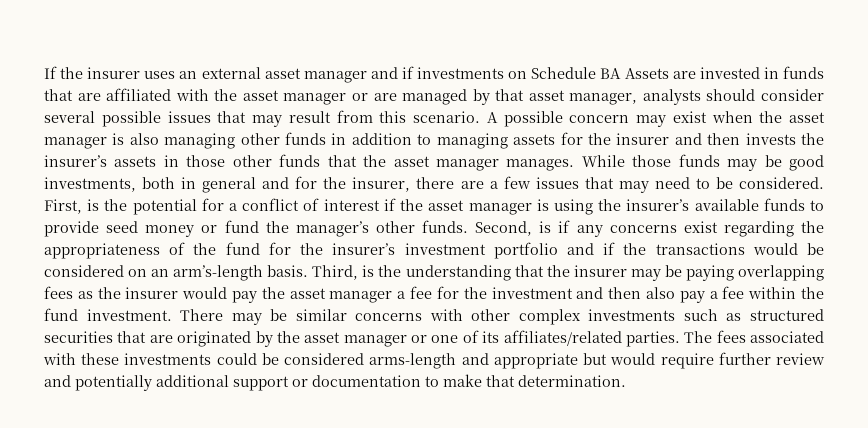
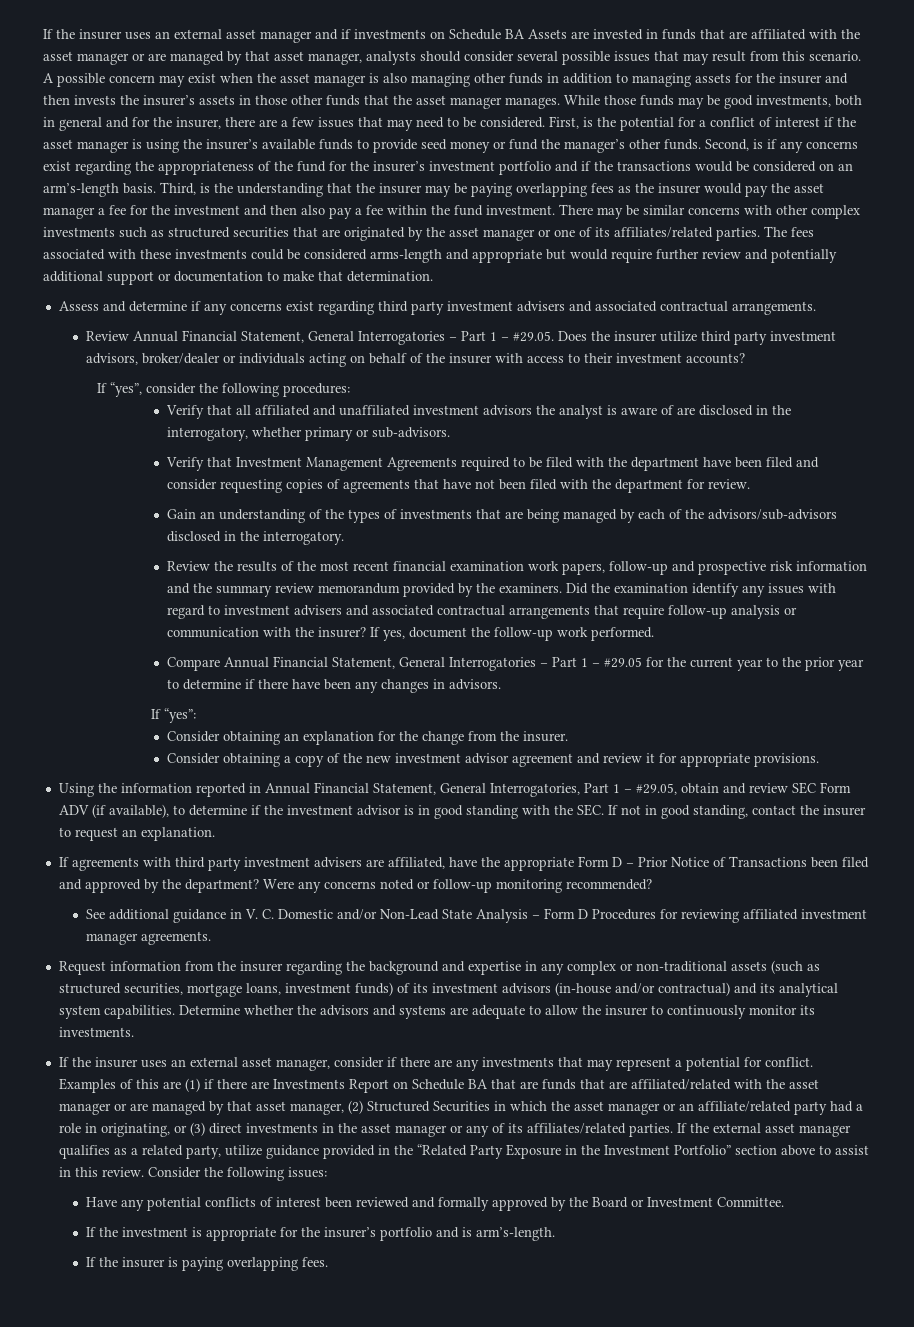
+ Assess and determine if any concerns exist regarding third party investment advisers and associated contractual arrangements.
+ Review Annual Financial Statement, General Interrogatories – Part 1 – #29.05. Does the insurer utilize third party investment advisors, broker/dealer or individuals acting on behalf of the insurer with access to their investment accounts?
+ If “yes”, consider the following procedures:
+ Verify that all affiliated and unaffiliated investment advisors the analyst is aware of are disclosed in the interrogatory, whether primary or sub-advisors.
+ Verify that Investment Management Agreements required to be filed with the department have been filed and consider requesting copies of agreements that have not been filed with the department for review.
+ Gain an understanding of the types of investments that are being managed by each of the advisors/sub-advisors disclosed in the interrogatory.
+ Review the results of the most recent financial examination work papers, follow-up and prospective risk information and the summary review memorandum provided by the examiners. Did the examination identify any issues with regard to investment advisers and associated contractual arrangements that require follow-up analysis or communication with the insurer? If yes, document the follow-up work performed.
+ Compare Annual Financial Statement, General Interrogatories – Part 1 – #29.05 for the current year to the prior year to determine if there have been any changes in advisors.
+ If “yes”:
+ Consider obtaining an explanation for the change from the insurer.
+ Consider obtaining a copy of the new investment advisor agreement and review it for appropriate provisions.
+ Using the information reported in Annual Financial Statement, General Interrogatories, Part 1 – #29.05, obtain and review SEC Form ADV (if available), to determine if the investment advisor is in good standing with the SEC. If not in good standing, contact the insurer to request an explanation.
+ If agreements with third party investment advisers are affiliated, have the appropriate Form D – Prior Notice of Transactions been filed and approved by the department? Were any concerns noted or follow-up monitoring recommended?
+ See additional guidance in V. C. Domestic and/or Non-Lead State Analysis – Form D Procedures for reviewing affiliated investment manager agreements.
+ Request information from the insurer regarding the background and expertise in any complex or non-traditional assets (such as structured securities, mortgage loans, investment funds) of its investment advisors (in-house and/or contractual) and its analytical system capabilities. Determine whether the advisors and systems are adequate to allow the insurer to continuously monitor its investments.
+ If the insurer uses an external asset manager, consider if there are any investments that may represent a potential for conflict. Examples of this are (1) if there are Investments Report on Schedule BA that are funds that are affiliated/related with the asset manager or are managed by that asset manager, (2) Structured Securities in which the asset manager or an affiliate/related party had a role in originating, or (3) direct investments in the asset manager or any of its affiliates/related parties. If the external asset manager qualifies as a related party, utilize guidance provided in the “Related Party Exposure in the Investment Portfolio” section above to assist in this review. Consider the following issues:
+ Have any potential conflicts of interest been reviewed and formally approved by the Board or Investment Committee.
+ If the investment is appropriate for the insurer’s portfolio and is arm’s-length.
+ If the insurer is paying overlapping fees.

